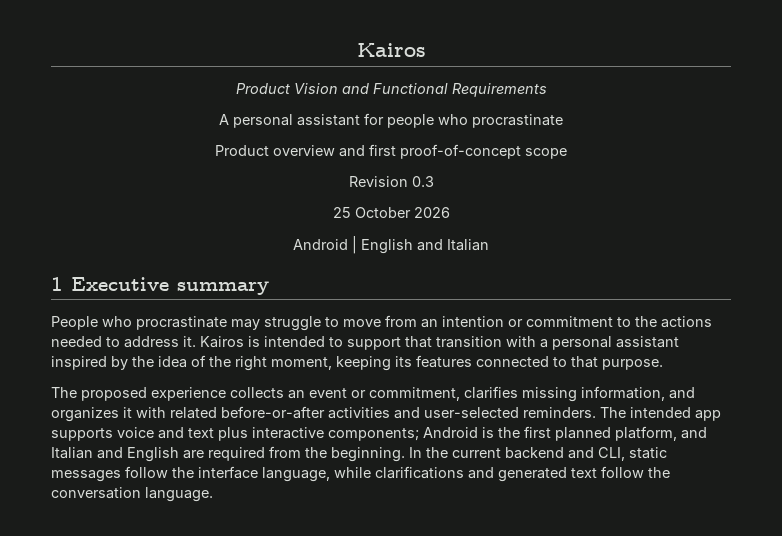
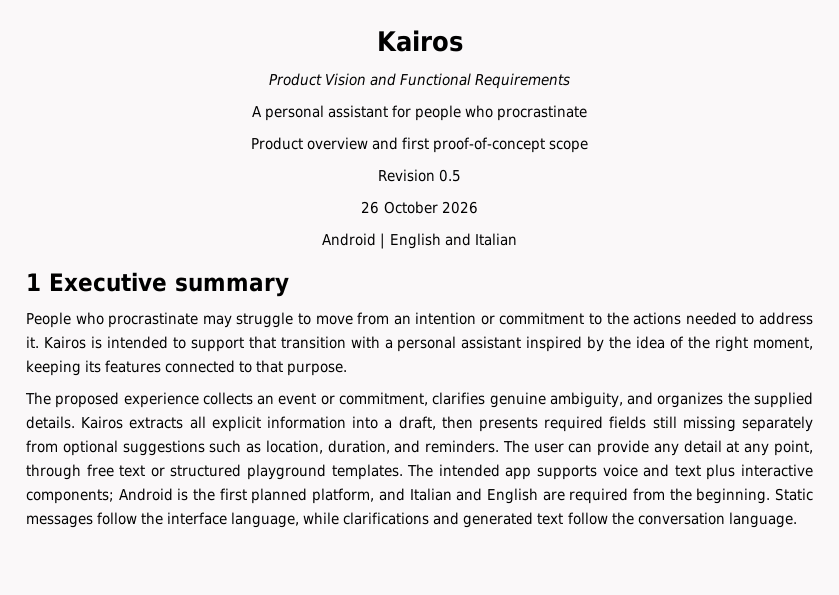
- Revision 0.3
- 25 October 2026
+ Revision 0.5
+ 26 October 2026
- The proposed experience collects an event or commitment, clarifies missing information, and organizes it with related before-or-after activities and user-selected reminders.
+ The proposed experience collects an event or commitment, clarifies genuine ambiguity, and organizes the supplied details. Kairos extracts all explicit information into a draft, then presents required fields still missing separately from optional suggestions such as location, duration, and reminders. The user can provide any detail at any point, through free text or structured playground templates.
- In the current backend and CLI, static messages follow the interface language, while clarifications and generated text follow the conversation language.
+ Static messages follow the interface language, while clarifications and generated text follow the conversation language.

